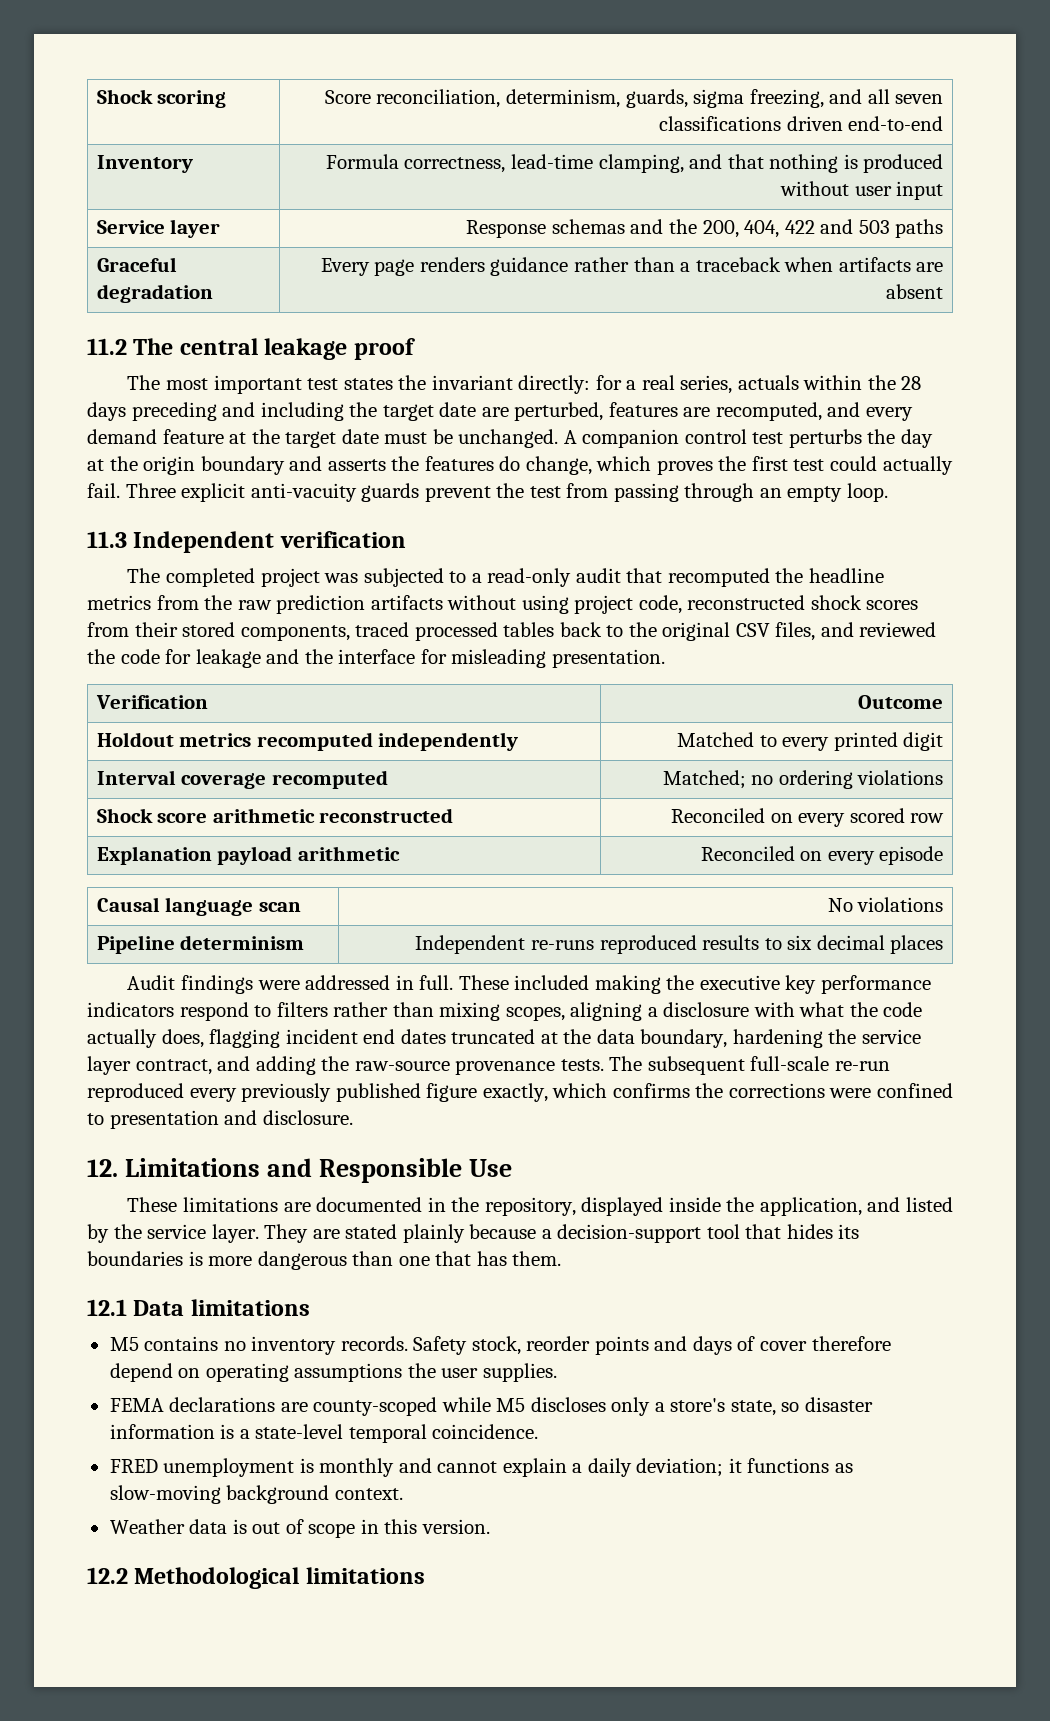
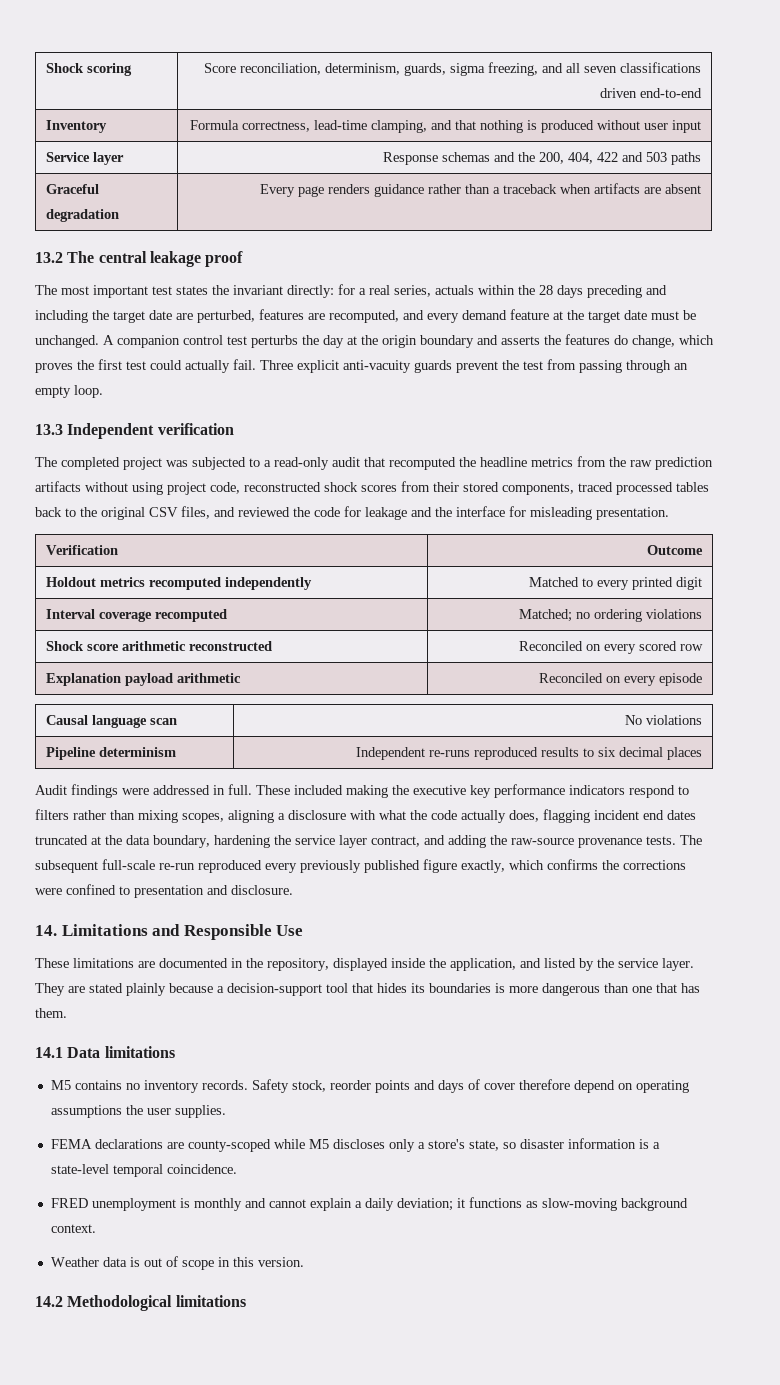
- 11.2 The central leakage proof
+ 13.2 The central leakage proof
- 11.3 Independent verification
+ 13.3 Independent verification
- 12. Limitations and Responsible Use
+ 14. Limitations and Responsible Use
- 12.1 Data limitations
+ 14.1 Data limitations
- 12.2 Methodological limitations
+ 14.2 Methodological limitations

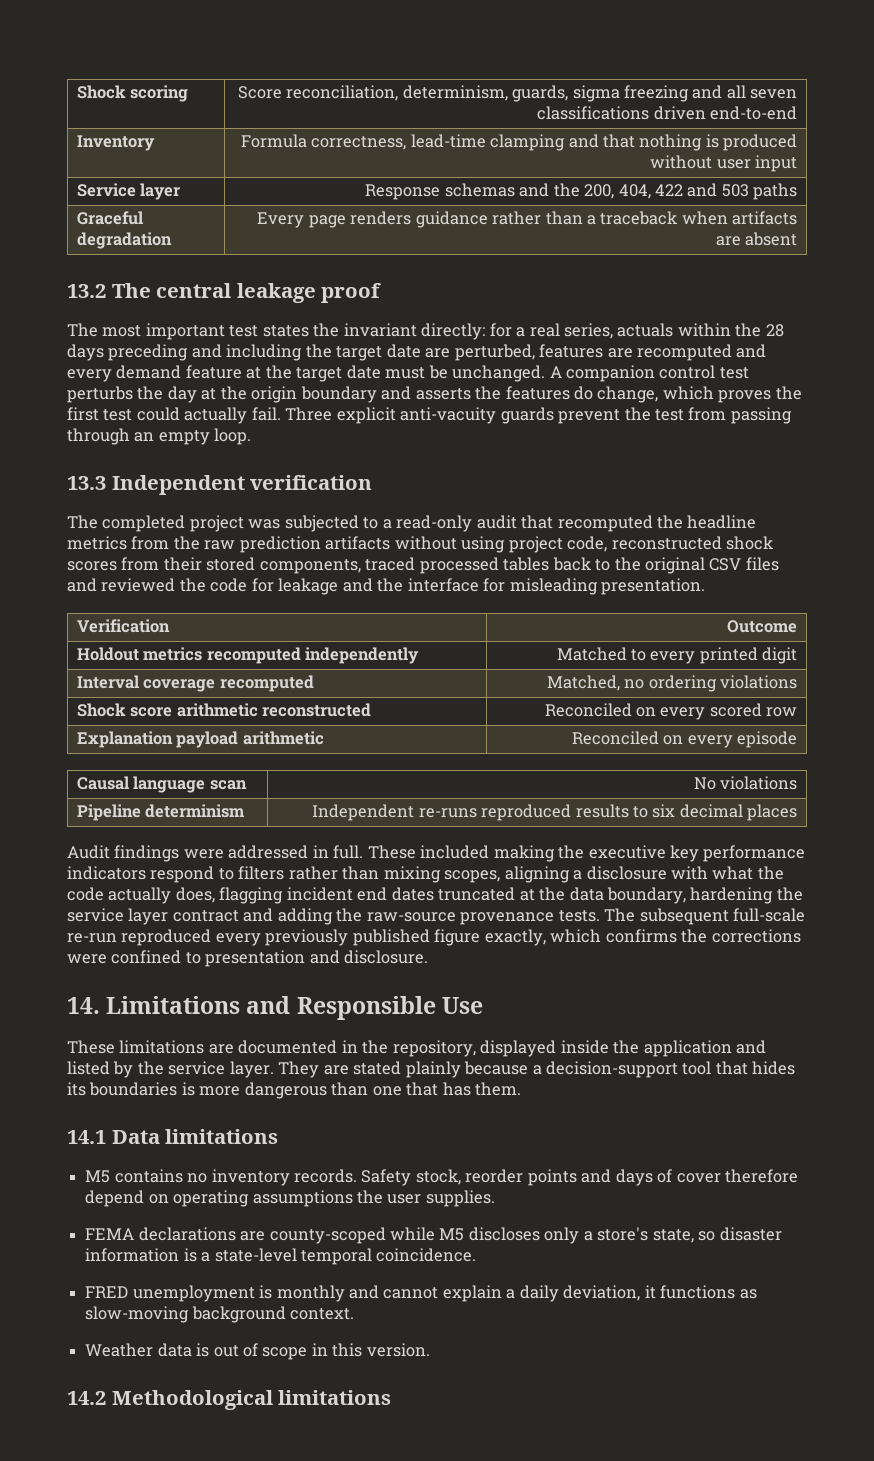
- Shock scoring | Score reconciliation, determinism, guards, sigma freezing, and all seven classifications driven end-to-end
+ Shock scoring | Score reconciliation, determinism, guards, sigma freezing and all seven classifications driven end-to-end
- Inventory | Formula correctness, lead-time clamping, and that nothing is produced without user input
+ Inventory | Formula correctness, lead-time clamping and that nothing is produced without user input
- The most important test states the invariant directly: for a real series, actuals within the 28 days preceding and including the target date are perturbed, features are recomputed, and every demand feature at the target date must be unchanged.
+ The most important test states the invariant directly: for a real series, actuals within the 28 days preceding and including the target date are perturbed, features are recomputed and every demand feature at the target date must be unchanged.
- The completed project was subjected to a read-only audit that recomputed the headline metrics from the raw prediction artifacts without using project code, reconstructed shock scores from their stored components, traced processed tables back to the original CSV files, and reviewed the code for leakage and the interface for misleading presentation.
+ The completed project was subjected to a read-only audit that recomputed the headline metrics from the raw prediction artifacts without using project code, reconstructed shock scores from their stored components, traced processed tables back to the original CSV files and reviewed the code for leakage and the interface for misleading presentation.
- Interval coverage recomputed | Matched; no ordering violations
+ Interval coverage recomputed | Matched, no ordering violations
- These included making the executive key performance indicators respond to filters rather than mixing scopes, aligning a disclosure with what the code actually does, flagging incident end dates truncated at the data boundary, hardening the service layer contract, and adding the raw-source provenance tests.
+ These included making the executive key performance indicators respond to filters rather than mixing scopes, aligning a disclosure with what the code actually does, flagging incident end dates truncated at the data boundary, hardening the service layer contract and adding the raw-source provenance tests.
- These limitations are documented in the repository, displayed inside the application, and listed by the service layer.
+ These limitations are documented in the repository, displayed inside the application and listed by the service layer.
- FRED unemployment is monthly and cannot explain a daily deviation; it functions as slow-moving background context.
+ FRED unemployment is monthly and cannot explain a daily deviation, it functions as slow-moving background context.

